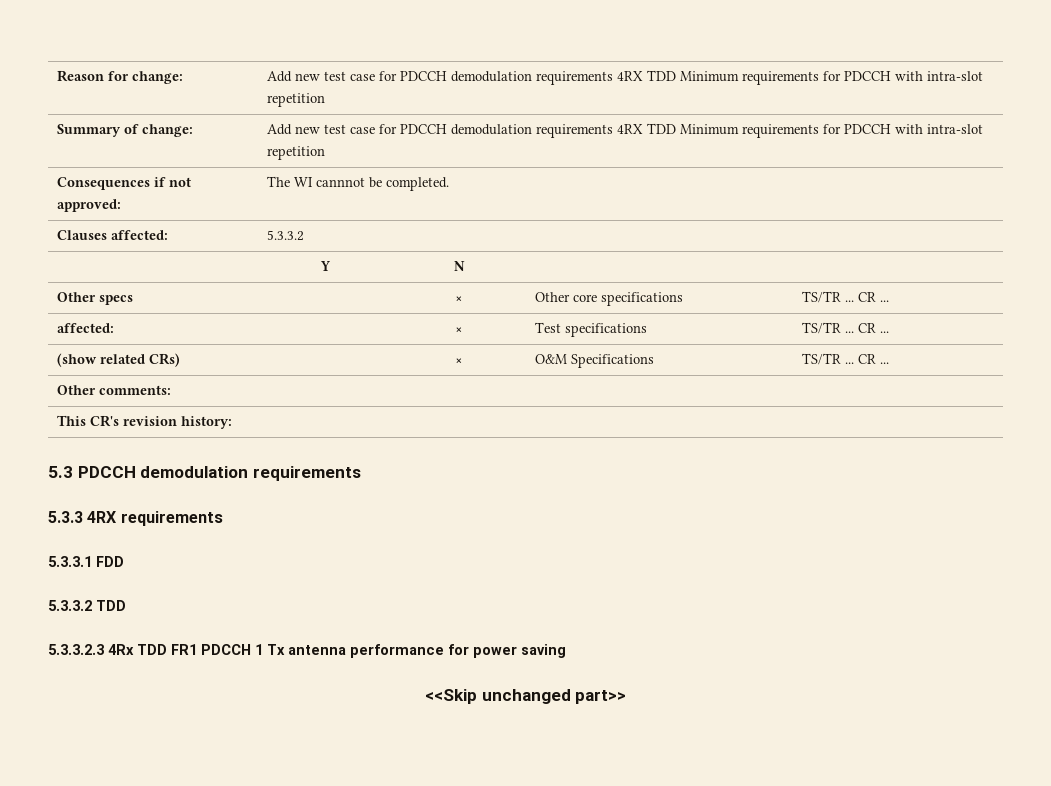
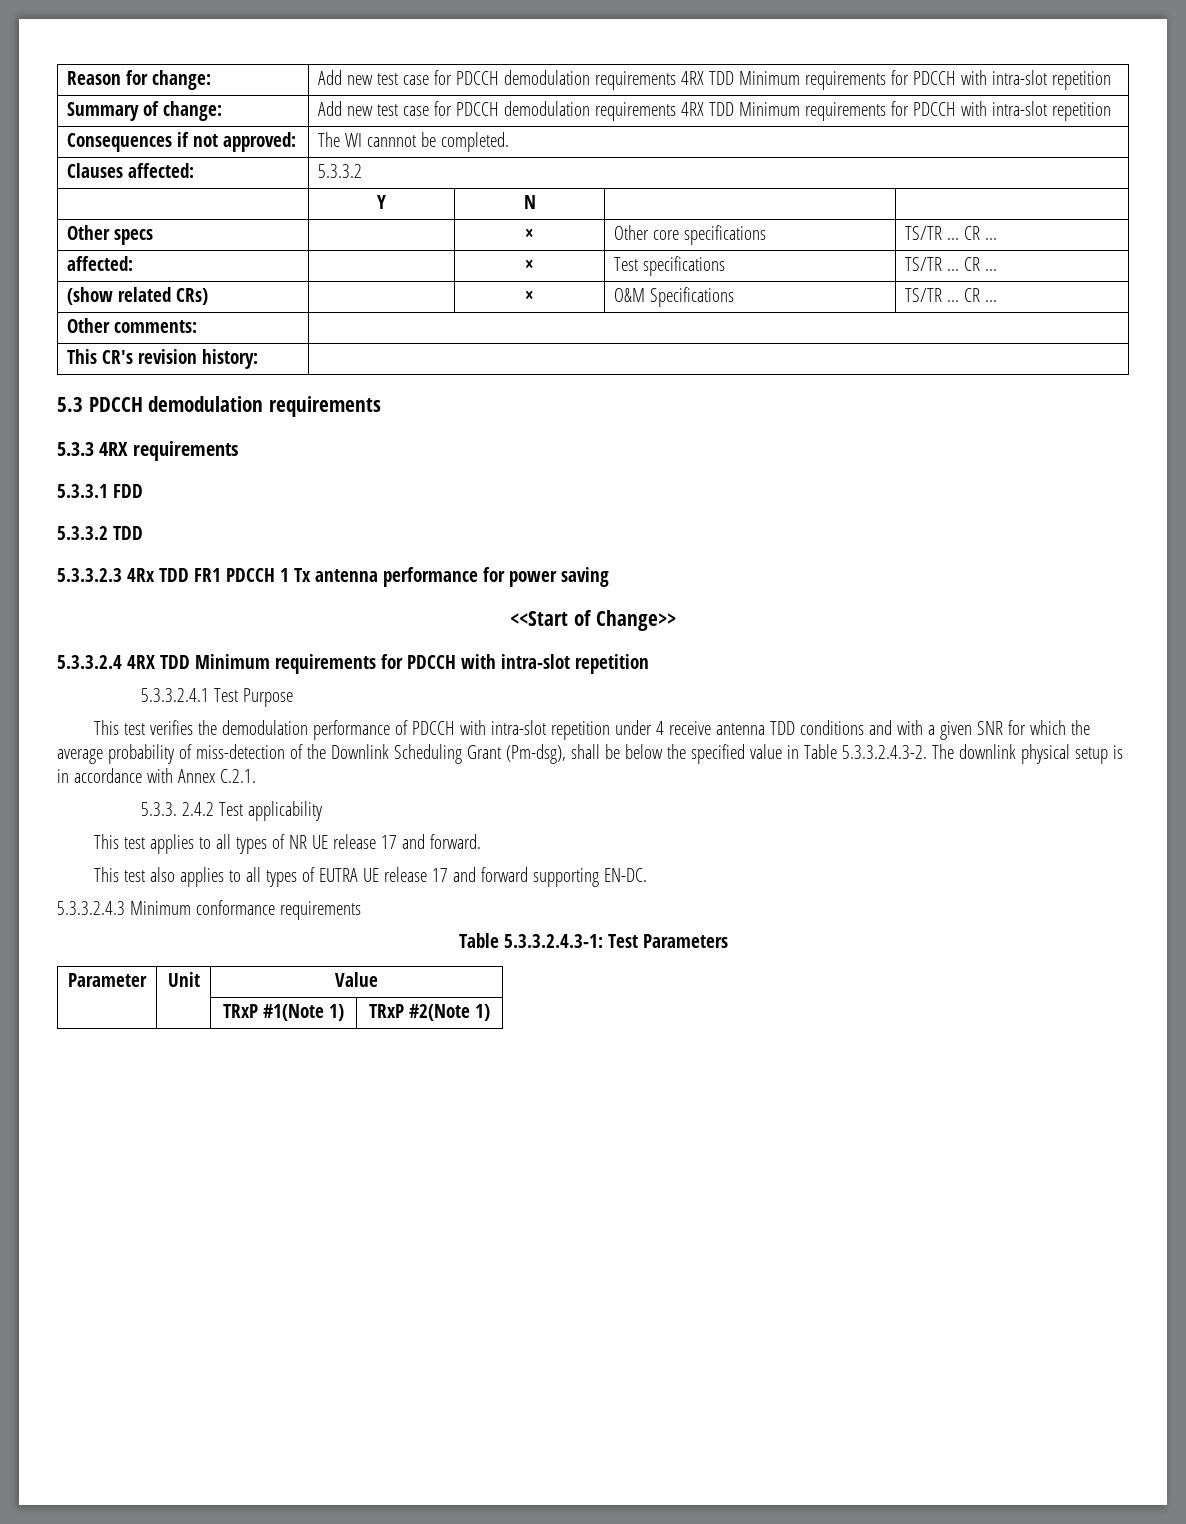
- <<Skip unchanged part>>
+ <<Start of Change>>
+ 5.3.3.2.4 4RX TDD Minimum requirements for PDCCH with intra-slot repetition
+ 5.3.3.2.4.1 Test Purpose
+ This test verifies the demodulation performance of PDCCH with intra-slot repetition under 4 receive antenna TDD conditions and with a given SNR for which the average probability of miss-detection of the Downlink Scheduling Grant (Pm-dsg), shall be below the specified value in Table 5.3.3.2.4.3-2. The downlink physical setup is in accordance with Annex C.2.1.
+ 5.3.3. 2.4.2 Test applicability
+ This test applies to all types of NR UE release 17 and forward.
+ This test also applies to all types of EUTRA UE release 17 and forward supporting EN-DC.
+ 5.3.3.2.4.3 Minimum conformance requirements
+ Table 5.3.3.2.4.3-1: Test Parameters
+ Parameter | Unit | Value
+ | | TRxP #1(Note 1) | TRxP #2(Note 1)

